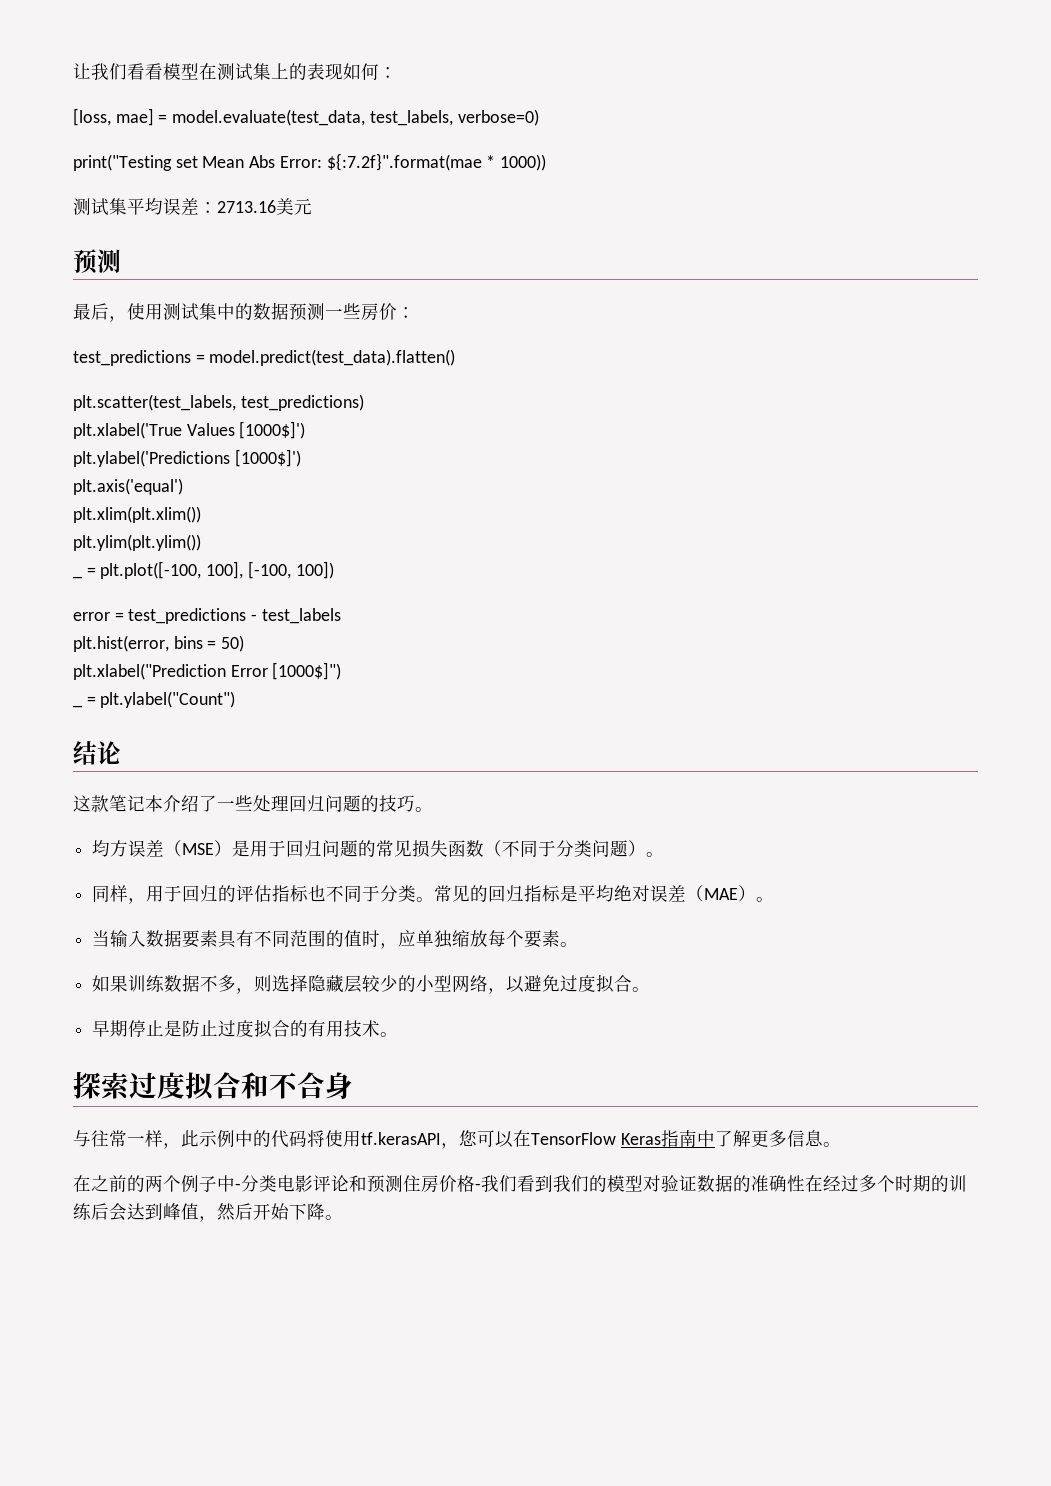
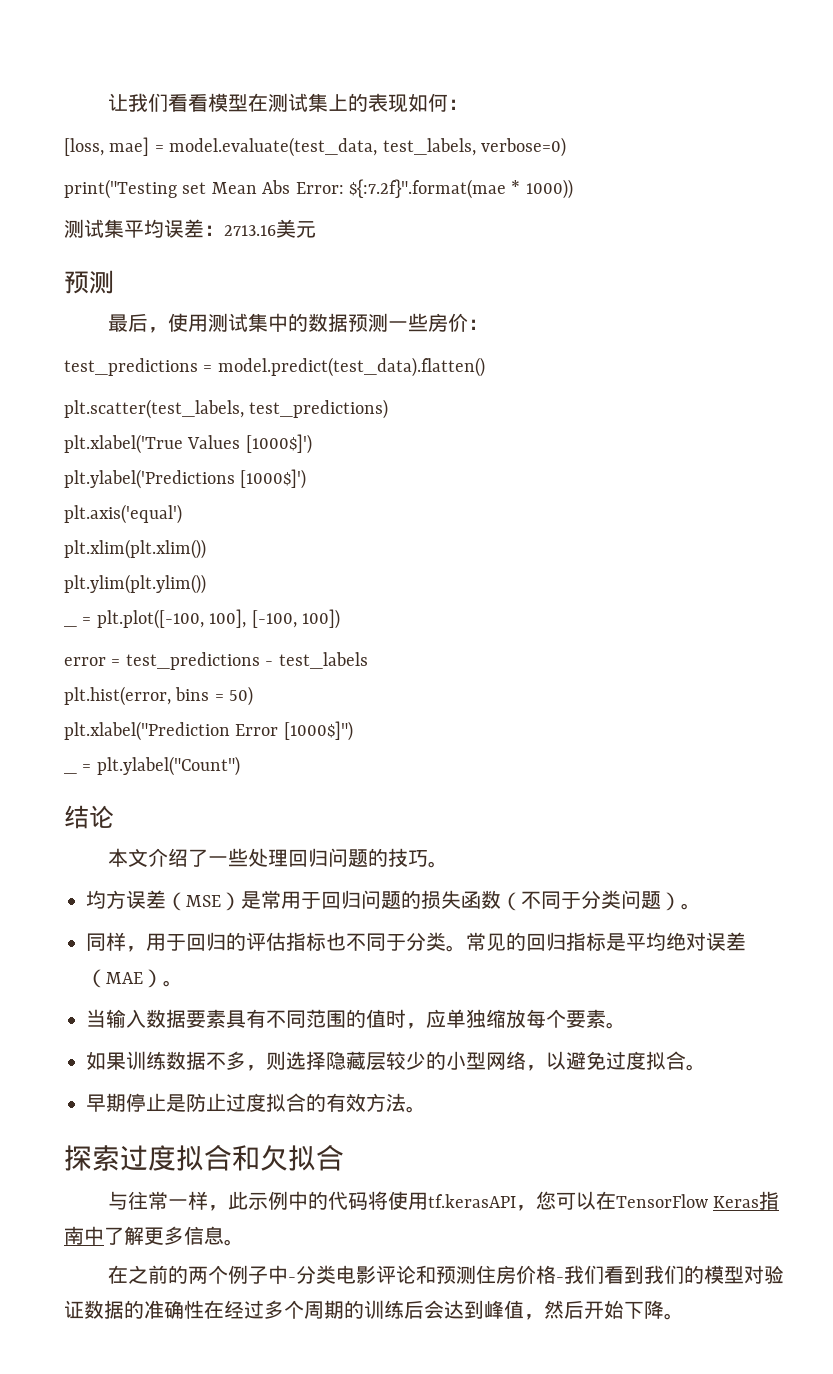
- 这款笔记本介绍了一些处理回归问题的技巧。
+ 本文介绍了一些处理回归问题的技巧。
- 均方误差（MSE）是用于回归问题的常见损失函数（不同于分类问题）。
+ 均方误差（MSE）是常用于回归问题的损失函数（不同于分类问题）。
- 早期停止是防止过度拟合的有用技术。
+ 早期停止是防止过度拟合的有效方法。
- 探索过度拟合和不合身
+ 探索过度拟合和欠拟合
- 在之前的两个例子中-分类电影评论和预测住房价格-我们看到我们的模型对验证数据的准确性在经过多个时期的训练后会达到峰值，然后开始下降。
+ 在之前的两个例子中-分类电影评论和预测住房价格-我们看到我们的模型对验证数据的准确性在经过多个周期的训练后会达到峰值，然后开始下降。

